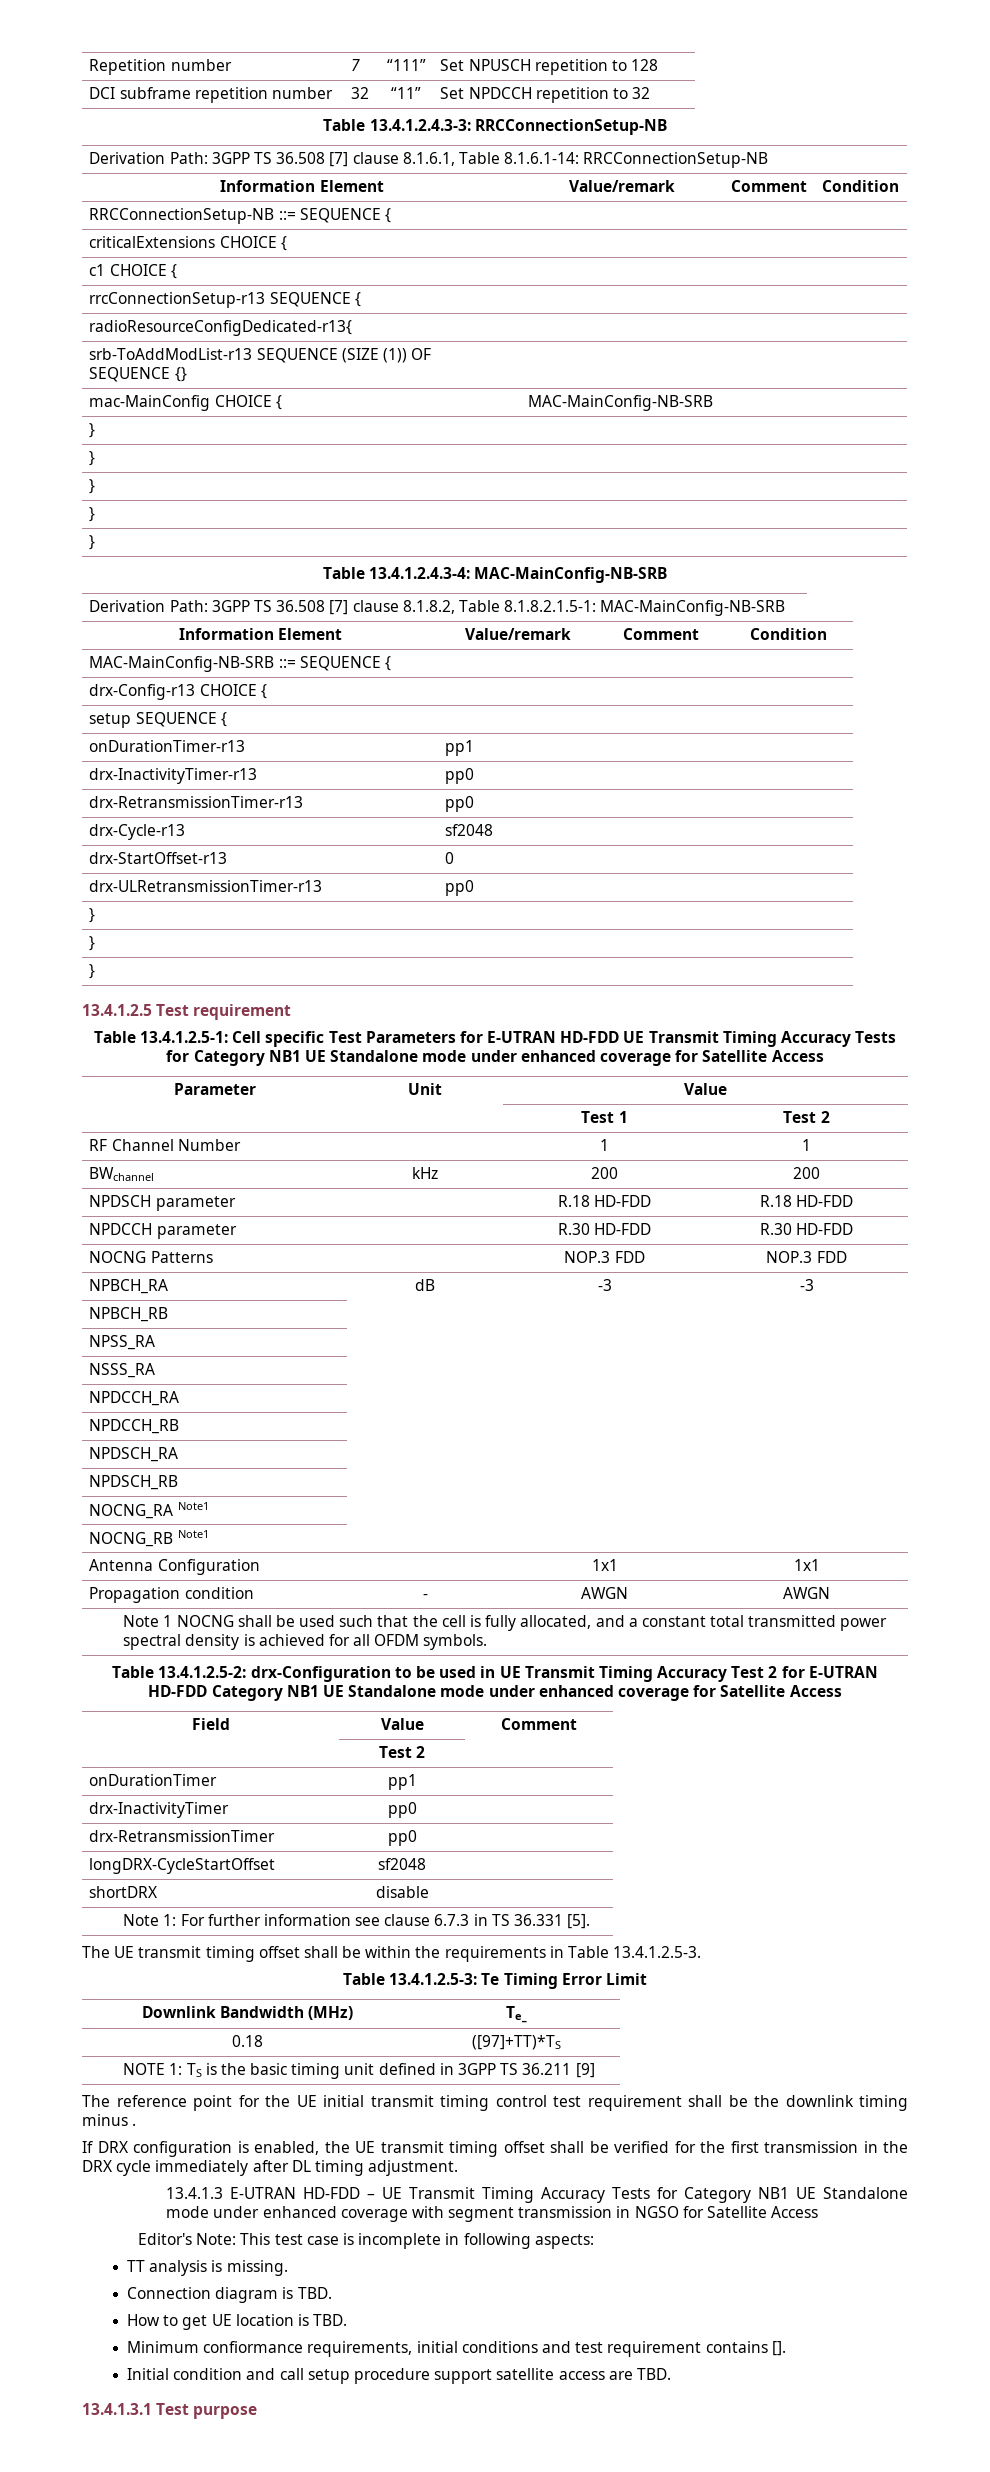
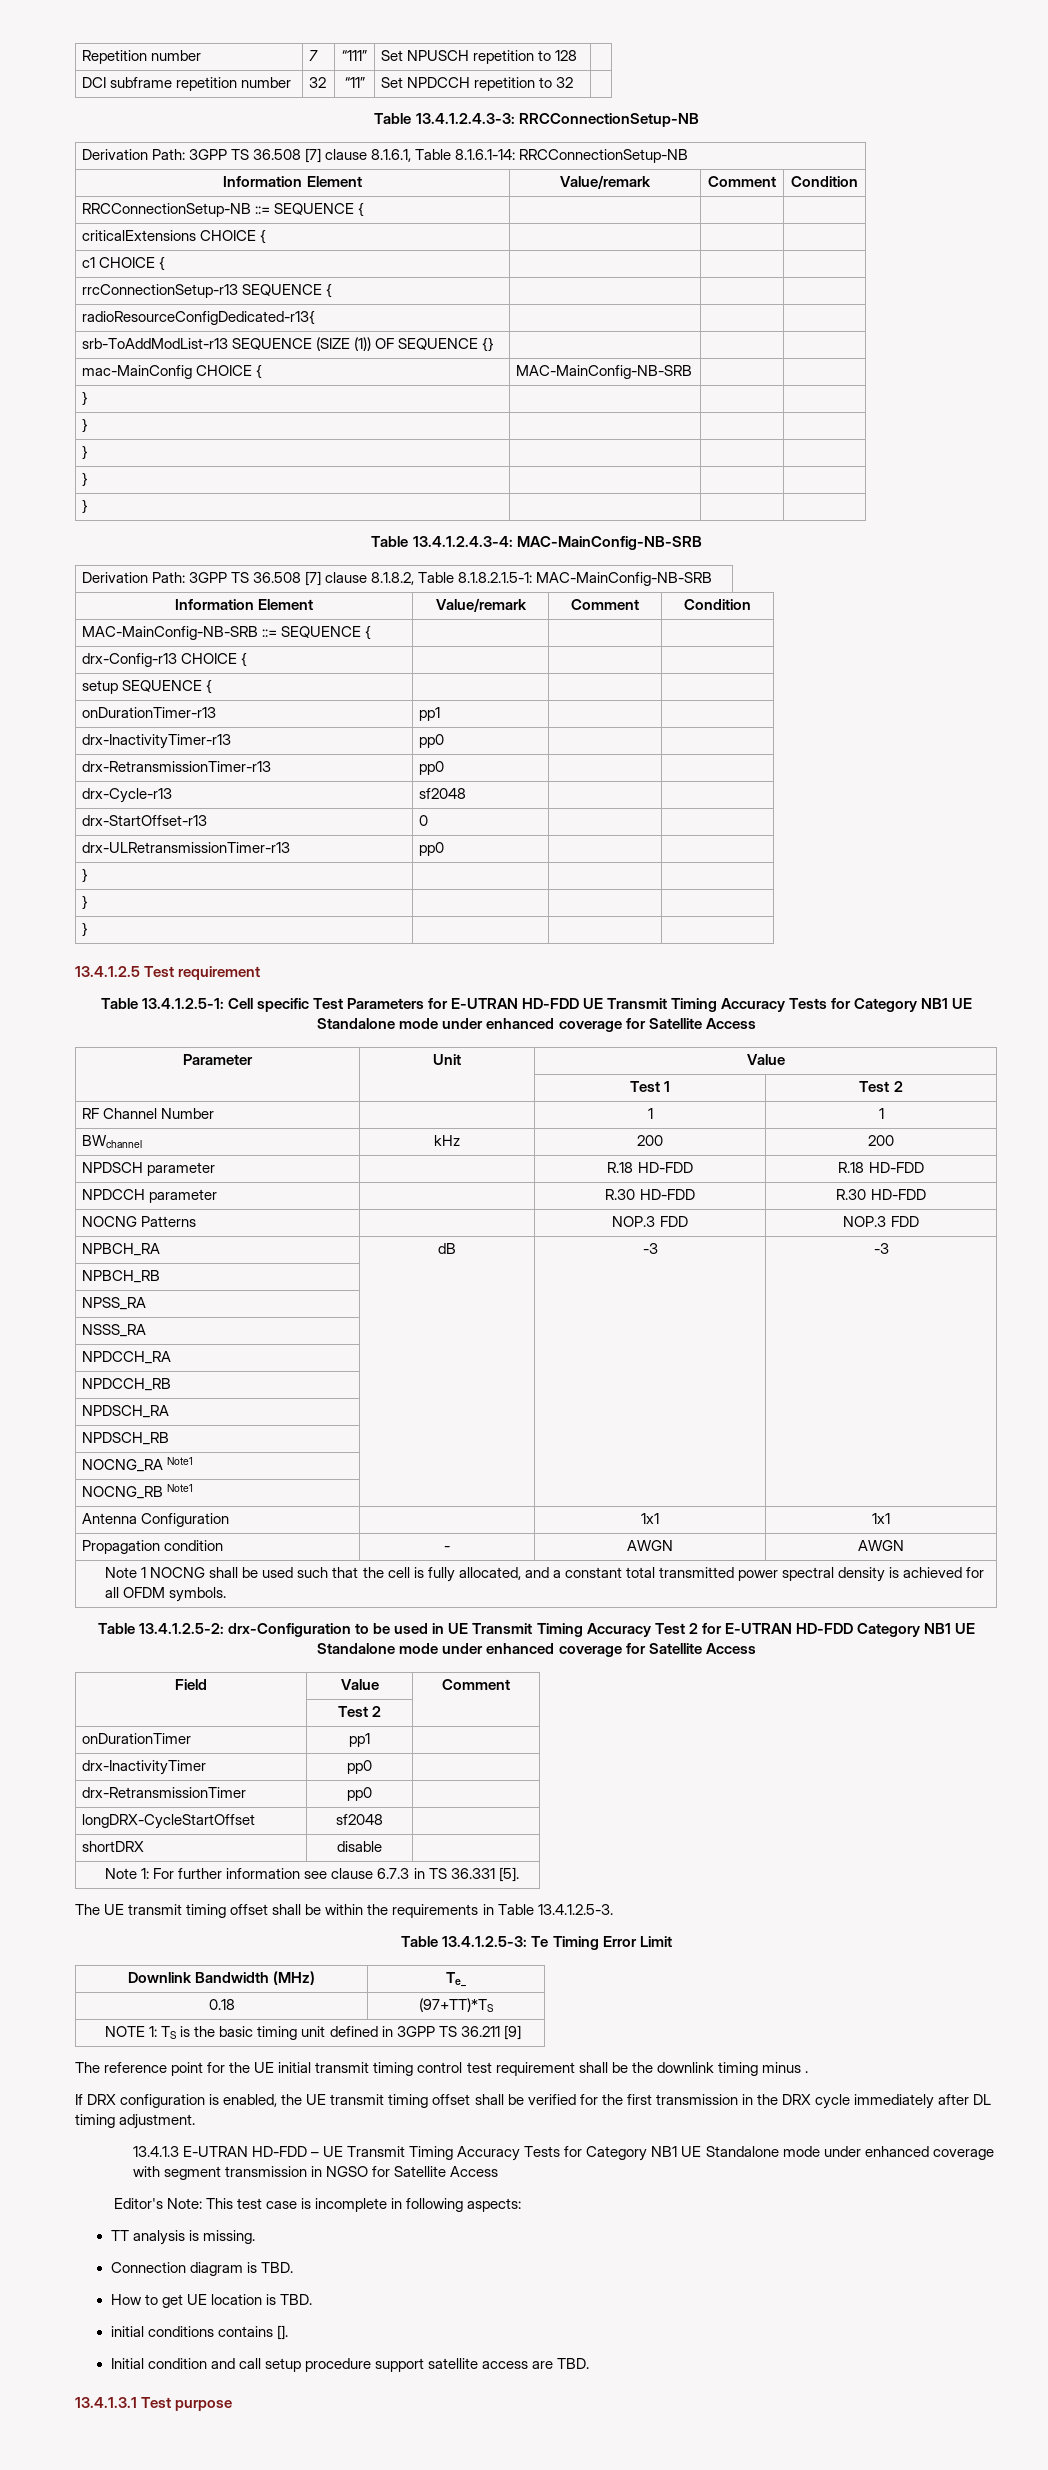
- 0.18 | ([97]+TT)*TS
+ 0.18 | (97+TT)*TS
- Minimum confiormance requirements, initial conditions and test requirement contains [].
+ initial conditions contains [].

